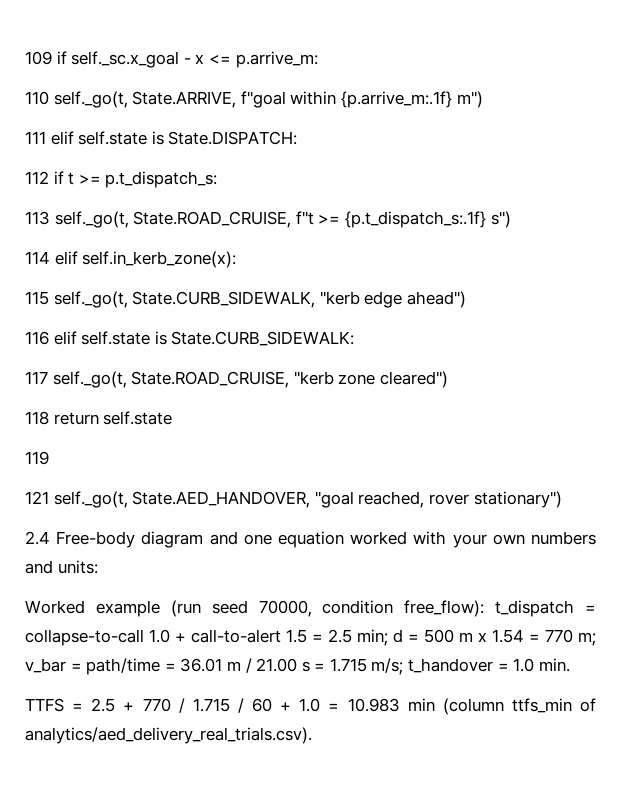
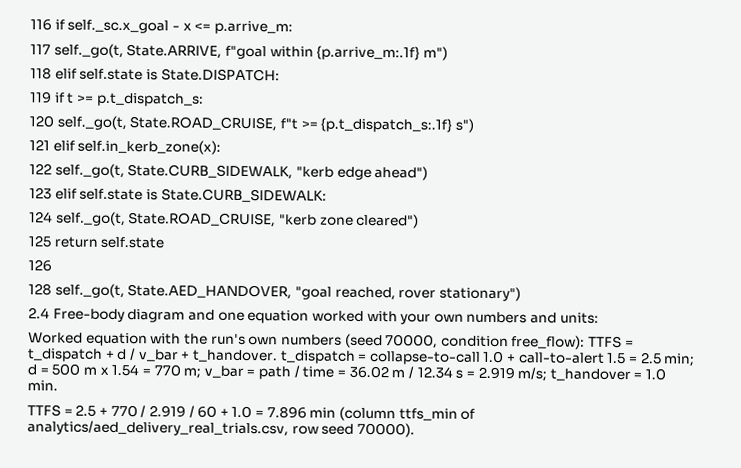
- 109 if self._sc.x_goal - x <= p.arrive_m:
+ 116 if self._sc.x_goal - x <= p.arrive_m:
- 110 self._go(t, State.ARRIVE, f"goal within {p.arrive_m:.1f} m")
+ 117 self._go(t, State.ARRIVE, f"goal within {p.arrive_m:.1f} m")
- 111 elif self.state is State.DISPATCH:
+ 118 elif self.state is State.DISPATCH:
- 112 if t >= p.t_dispatch_s:
+ 119 if t >= p.t_dispatch_s:
- 113 self._go(t, State.ROAD_CRUISE, f"t >= {p.t_dispatch_s:.1f} s")
+ 120 self._go(t, State.ROAD_CRUISE, f"t >= {p.t_dispatch_s:.1f} s")
- 114 elif self.in_kerb_zone(x):
+ 121 elif self.in_kerb_zone(x):
- 115 self._go(t, State.CURB_SIDEWALK, "kerb edge ahead")
+ 122 self._go(t, State.CURB_SIDEWALK, "kerb edge ahead")
- 116 elif self.state is State.CURB_SIDEWALK:
+ 123 elif self.state is State.CURB_SIDEWALK:
- 117 self._go(t, State.ROAD_CRUISE, "kerb zone cleared")
+ 124 self._go(t, State.ROAD_CRUISE, "kerb zone cleared")
- 118 return self.state
+ 125 return self.state
- 119
- 121 self._go(t, State.AED_HANDOVER, "goal reached, rover stationary")
+ 126
+ 128 self._go(t, State.AED_HANDOVER, "goal reached, rover stationary")
- Worked example (run seed 70000, condition free_flow): t_dispatch = collapse-to-call 1.0 + call-to-alert 1.5 = 2.5 min; d = 500 m x 1.54 = 770 m; v_bar = path/time = 36.01 m / 21.00 s = 1.715 m/s; t_handover = 1.0 min.
+ Worked equation with the run's own numbers (seed 70000, condition free_flow): TTFS = t_dispatch + d / v_bar + t_handover. t_dispatch = collapse-to-call 1.0 + call-to-alert 1.5 = 2.5 min; d = 500 m x 1.54 = 770 m; v_bar = path / time = 36.02 m / 12.34 s = 2.919 m/s; t_handover = 1.0 min.
- TTFS = 2.5 + 770 / 1.715 / 60 + 1.0 = 10.983 min (column ttfs_min of analytics/aed_delivery_real_trials.csv).
+ TTFS = 2.5 + 770 / 2.919 / 60 + 1.0 = 7.896 min (column ttfs_min of analytics/aed_delivery_real_trials.csv, row seed 70000).

